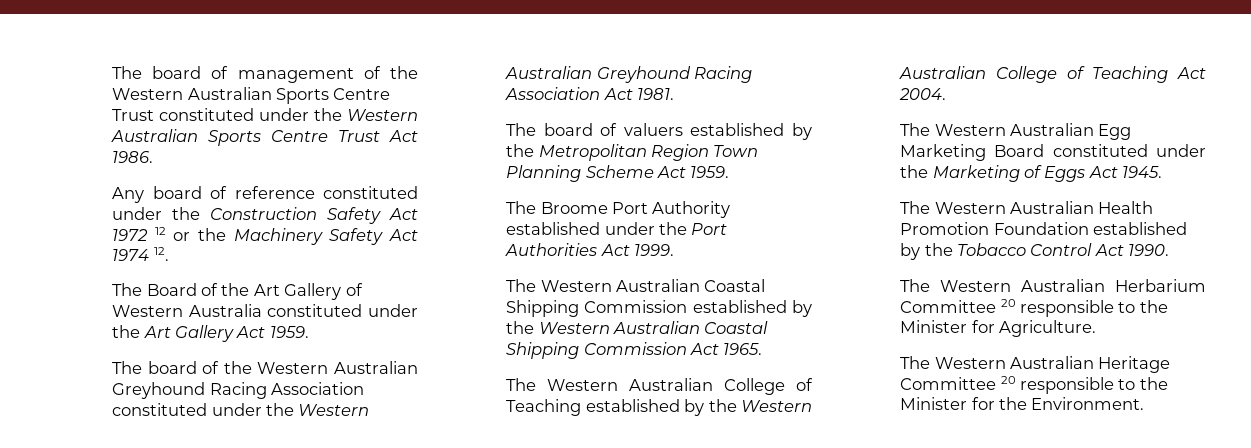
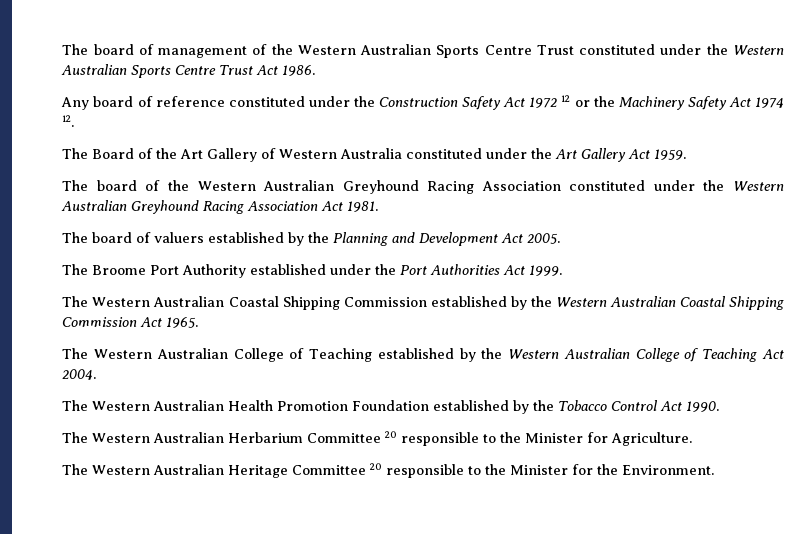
- The board of valuers established by the Metropolitan Region Town Planning Scheme Act 1959.
+ The board of valuers established by the Planning and Development Act 2005.
- The Western Australian Egg Marketing Board constituted under the Marketing of Eggs Act 1945.

